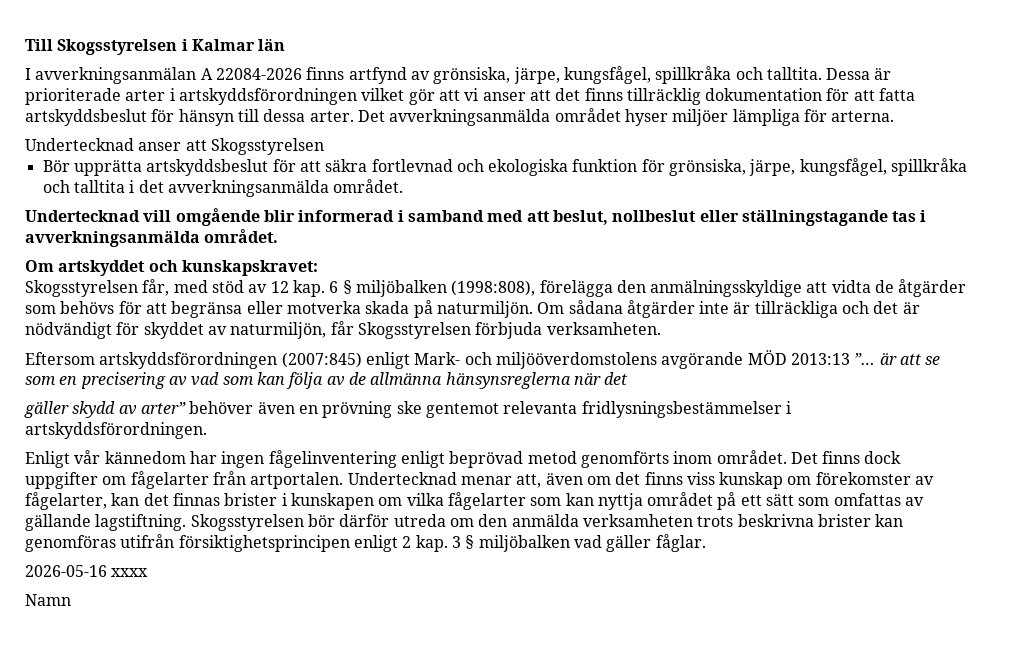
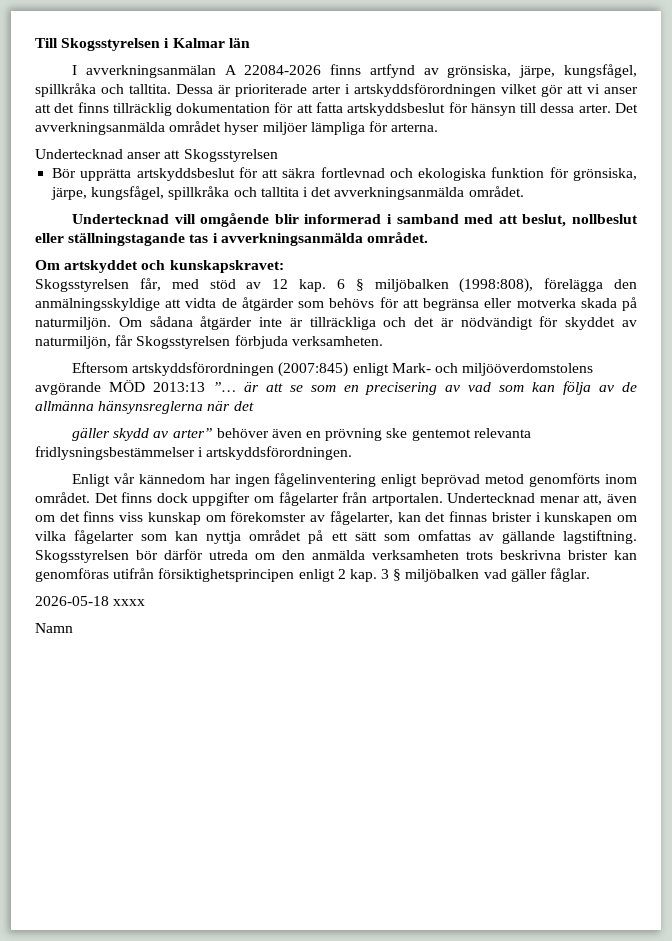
- 2026-05-16 xxxx
+ 2026-05-18 xxxx

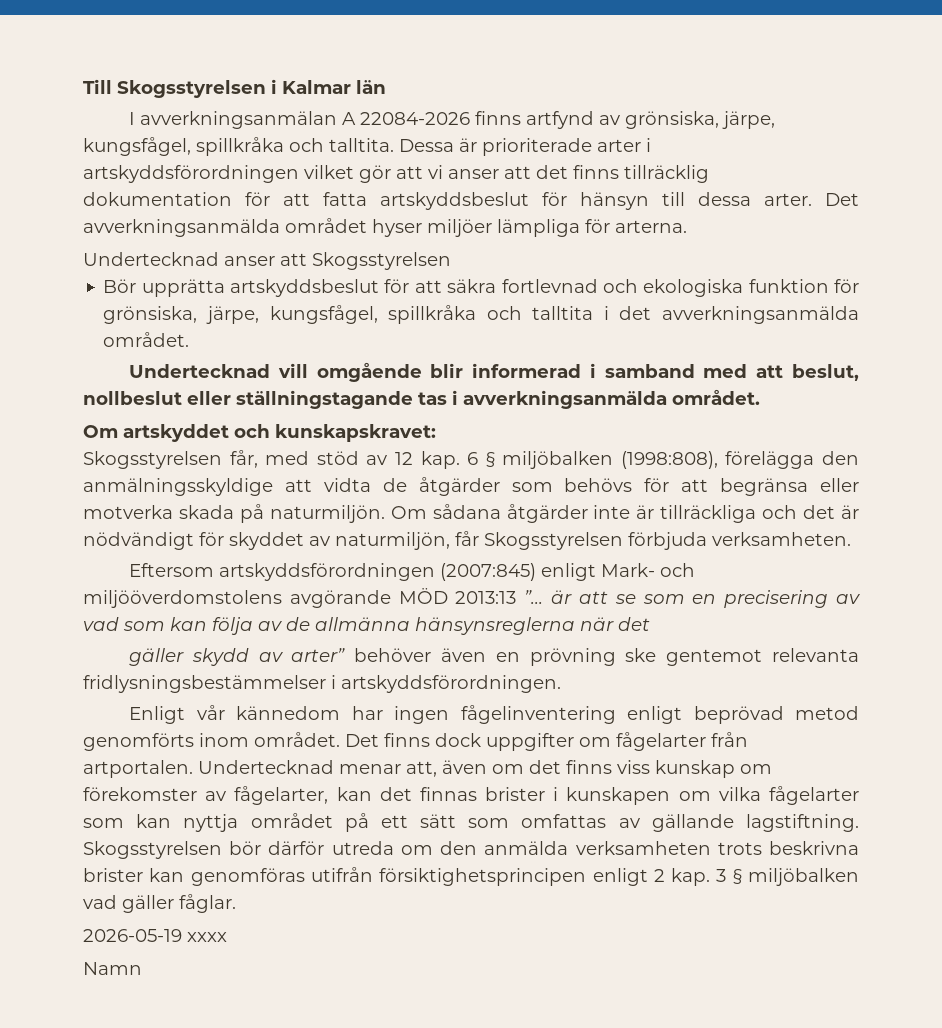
- 2026-05-18 xxxx
+ 2026-05-19 xxxx

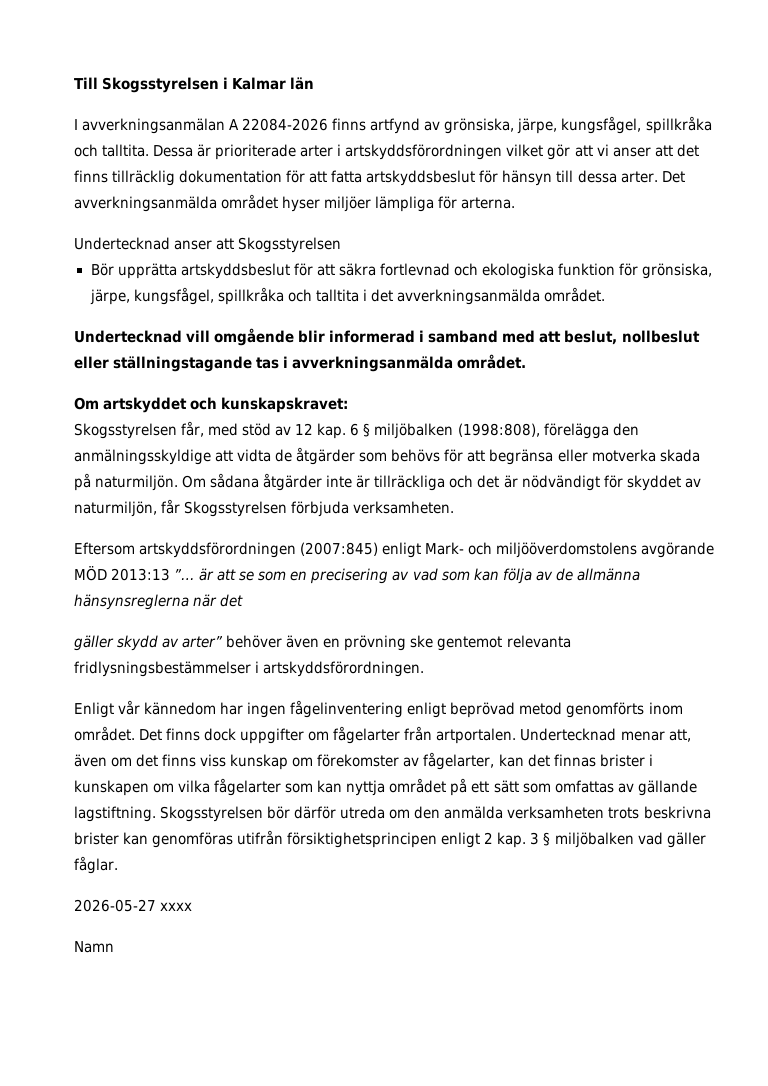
- 2026-05-19 xxxx
+ 2026-05-27 xxxx

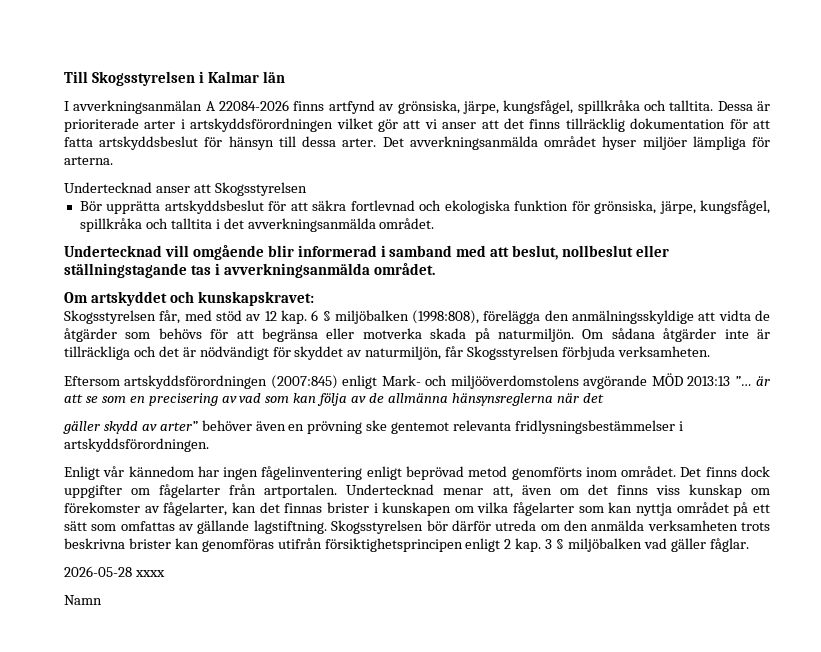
- 2026-05-27 xxxx
+ 2026-05-28 xxxx

